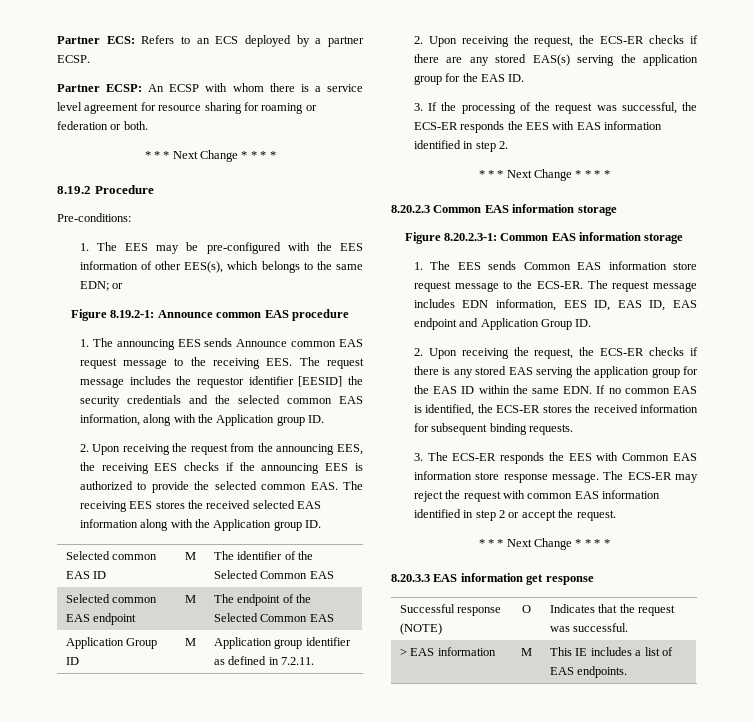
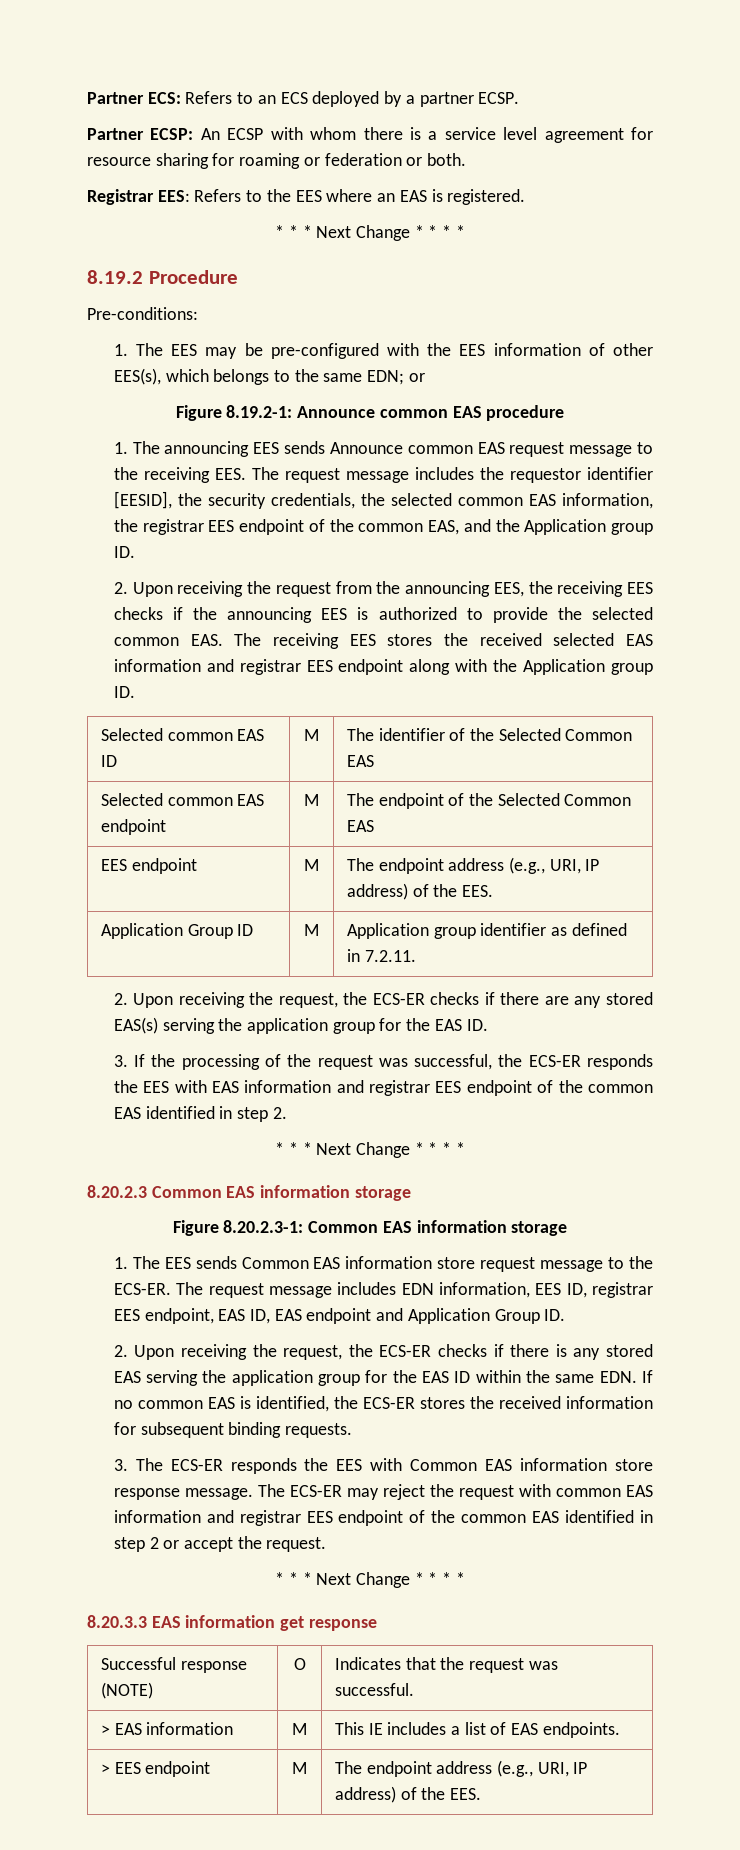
+ Registrar EES: Refers to the EES where an EAS is registered.
- 1. The announcing EES sends Announce common EAS request message to the receiving EES. The request message includes the requestor identifier [EESID] the security credentials and the selected common EAS information, along with the Application group ID.
+ 1. The announcing EES sends Announce common EAS request message to the receiving EES. The request message includes the requestor identifier [EESID], the security credentials, the selected common EAS information, the registrar EES endpoint of the common EAS, and the Application group ID.
- 2. Upon receiving the request from the announcing EES, the receiving EES checks if the announcing EES is authorized to provide the selected common EAS. The receiving EES stores the received selected EAS information along with the Application group ID.
+ 2. Upon receiving the request from the announcing EES, the receiving EES checks if the announcing EES is authorized to provide the selected common EAS. The receiving EES stores the received selected EAS information and registrar EES endpoint along with the Application group ID.
  Selected common EAS endpoint | M | The endpoint of the Selected Common EAS
+ EES endpoint | M | The endpoint address (e.g., URI, IP address) of the EES.
- 3. If the processing of the request was successful, the ECS-ER responds the EES with EAS information identified in step 2.
+ 3. If the processing of the request was successful, the ECS-ER responds the EES with EAS information and registrar EES endpoint of the common EAS identified in step 2.
- The request message includes EDN information, EES ID, EAS ID, EAS endpoint and Application Group ID.
+ The request message includes EDN information, EES ID, registrar EES endpoint, EAS ID, EAS endpoint and Application Group ID.
- The ECS-ER may reject the request with common EAS information identified in step 2 or accept the request.
+ The ECS-ER may reject the request with common EAS information and registrar EES endpoint of the common EAS identified in step 2 or accept the request.
+ > EES endpoint | M | The endpoint address (e.g., URI, IP address) of the EES.

